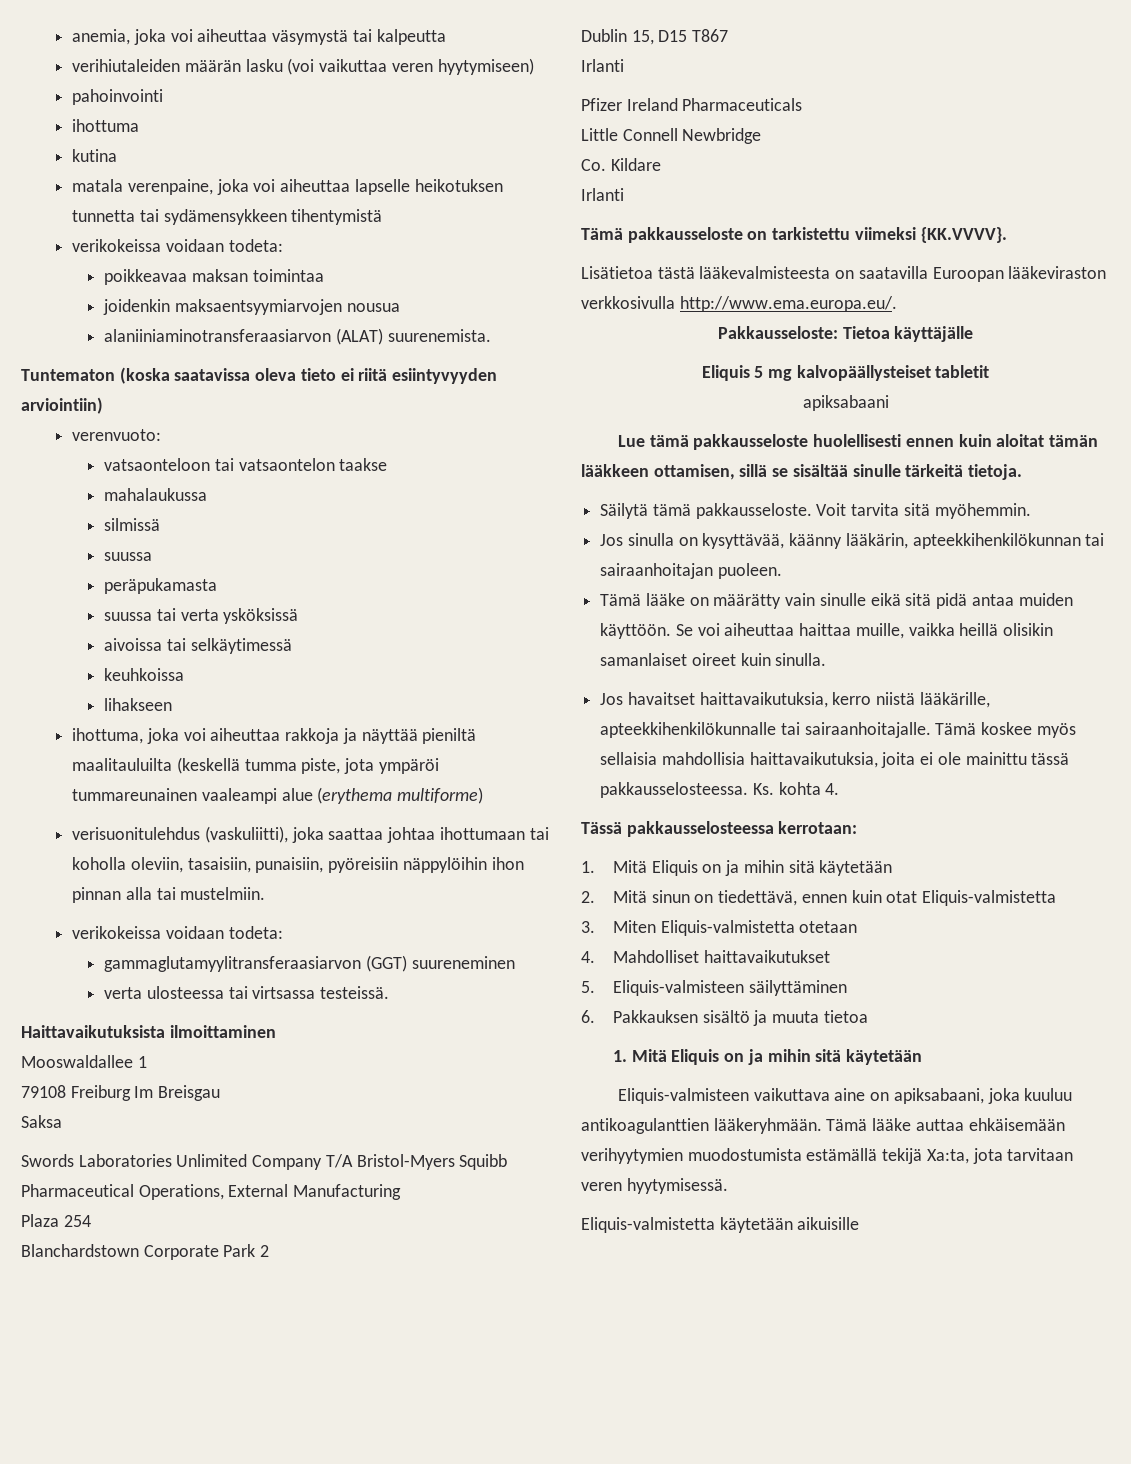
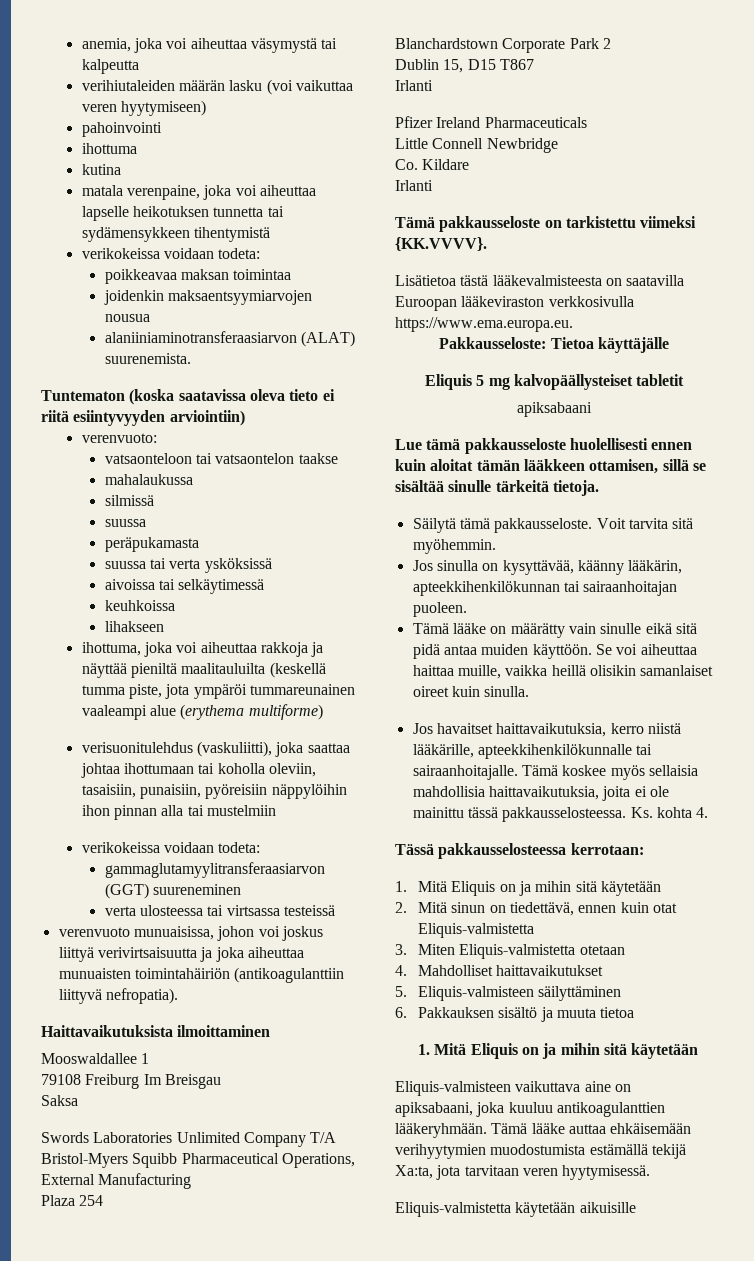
- verisuonitulehdus (vaskuliitti), joka saattaa johtaa ihottumaan tai koholla oleviin, tasaisiin, punaisiin, pyöreisiin näppylöihin ihon pinnan alla tai mustelmiin.
+ verisuonitulehdus (vaskuliitti), joka saattaa johtaa ihottumaan tai koholla oleviin, tasaisiin, punaisiin, pyöreisiin näppylöihin ihon pinnan alla tai mustelmiin
- verta ulosteessa tai virtsassa testeissä.
+ verta ulosteessa tai virtsassa testeissä
+ verenvuoto munuaisissa, johon voi joskus liittyä verivirtsaisuutta ja joka aiheuttaa munuaisten toimintahäiriön (antikoagulanttiin liittyvä nefropatia).
- Lisätietoa tästä lääkevalmisteesta on saatavilla Euroopan lääkeviraston verkkosivulla http://www.ema.europa.eu/.
+ Lisätietoa tästä lääkevalmisteesta on saatavilla Euroopan lääkeviraston verkkosivulla https://www.ema.europa.eu.

